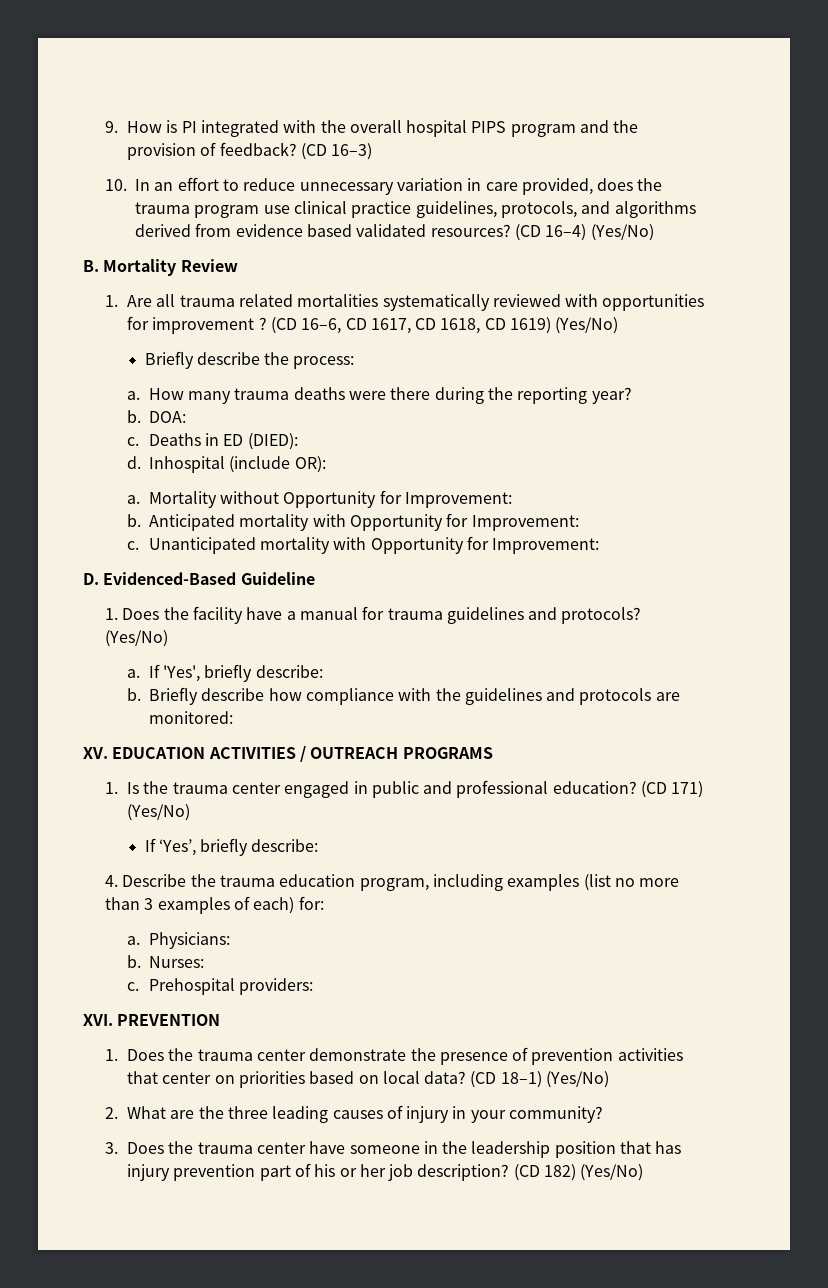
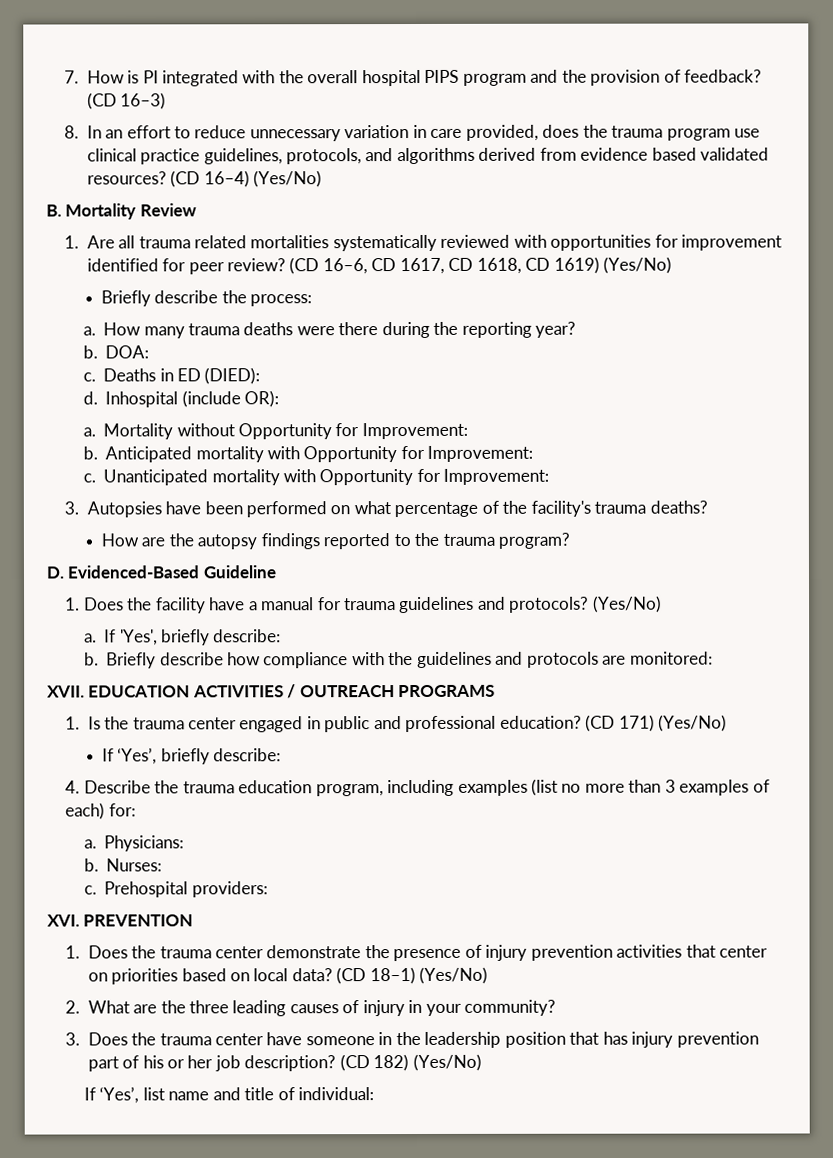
- 9. How is PI integrated with the overall hospital PIPS program and the provision of feedback?
+ 7. How is PI integrated with the overall hospital PIPS program and the provision of feedback?
- 10. In an effort to reduce unnecessary variation in care provided, does the trauma program use clinical practice guidelines, protocols, and algorithms derived from evidence based validated resources?
+ 8. In an effort to reduce unnecessary variation in care provided, does the trauma program use clinical practice guidelines, protocols, and algorithms derived from evidence based validated resources?
- 1. Are all trauma related mortalities systematically reviewed with opportunities for improvement ?
+ 1. Are all trauma related mortalities systematically reviewed with opportunities for improvement identified for peer review?
+ 3. Autopsies have been performed on what percentage of the facility's trauma deaths?
+ How are the autopsy findings reported to the trauma program?
- XV. EDUCATION ACTIVITIES / OUTREACH PROGRAMS
+ XVII. EDUCATION ACTIVITIES / OUTREACH PROGRAMS
- 1. Does the trauma center demonstrate the presence of prevention activities that center on priorities based on local data?
+ 1. Does the trauma center demonstrate the presence of injury prevention activities that center on priorities based on local data?
+ If ‘Yes’, list name and title of individual:

